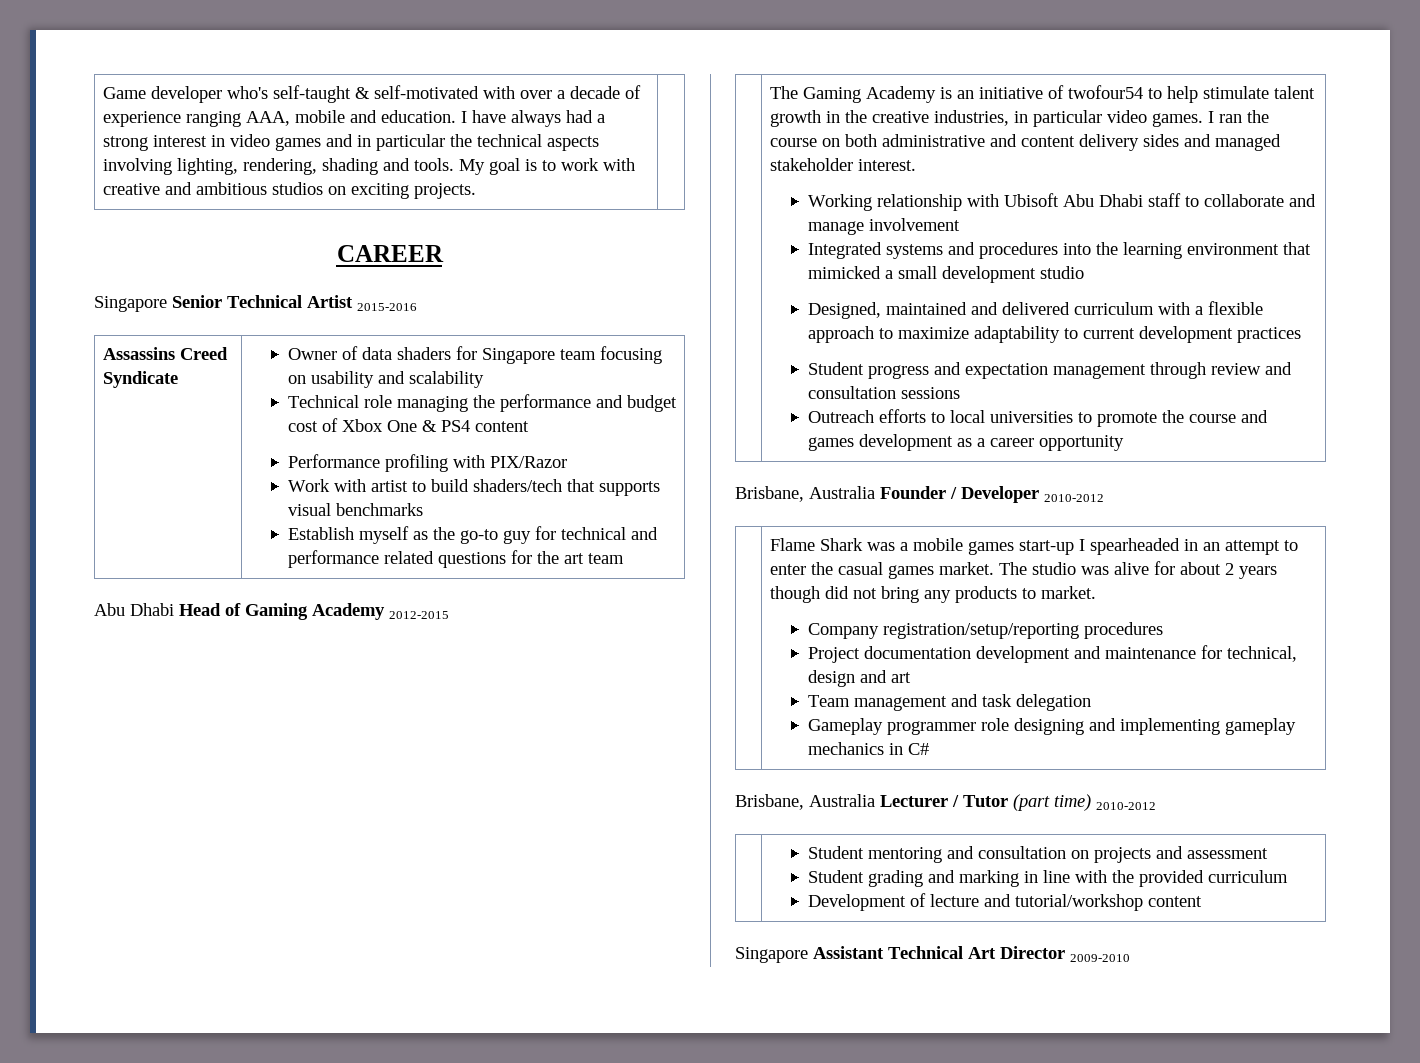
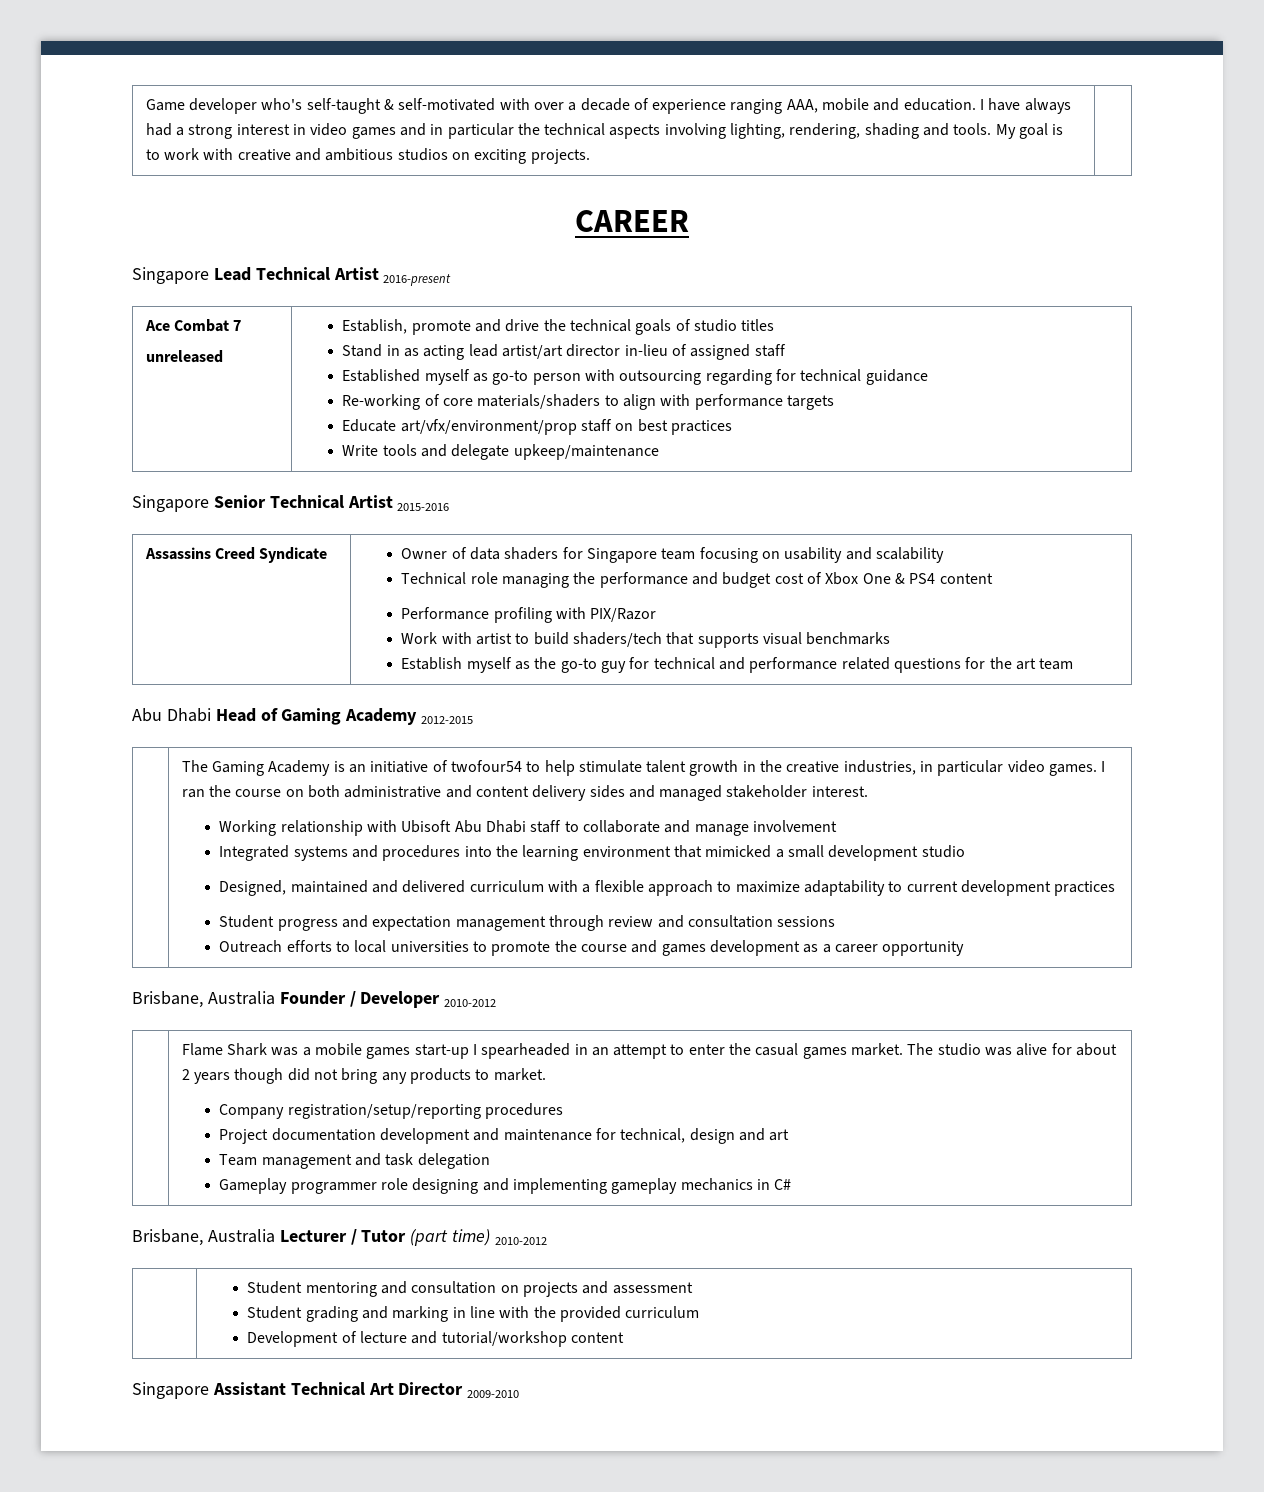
+ Singapore Lead Technical Artist 2016-present
+ Ace Combat 7
+ unreleased | Establish, promote and drive the technical goals of studio titles
+ Stand in as acting lead artist/art director in-lieu of assigned staff
+ Established myself as go-to person with outsourcing regarding for technical guidance
+ Re-working of core materials/shaders to align with performance targets
+ Educate art/vfx/environment/prop staff on best practices
+ Write tools and delegate upkeep/maintenance

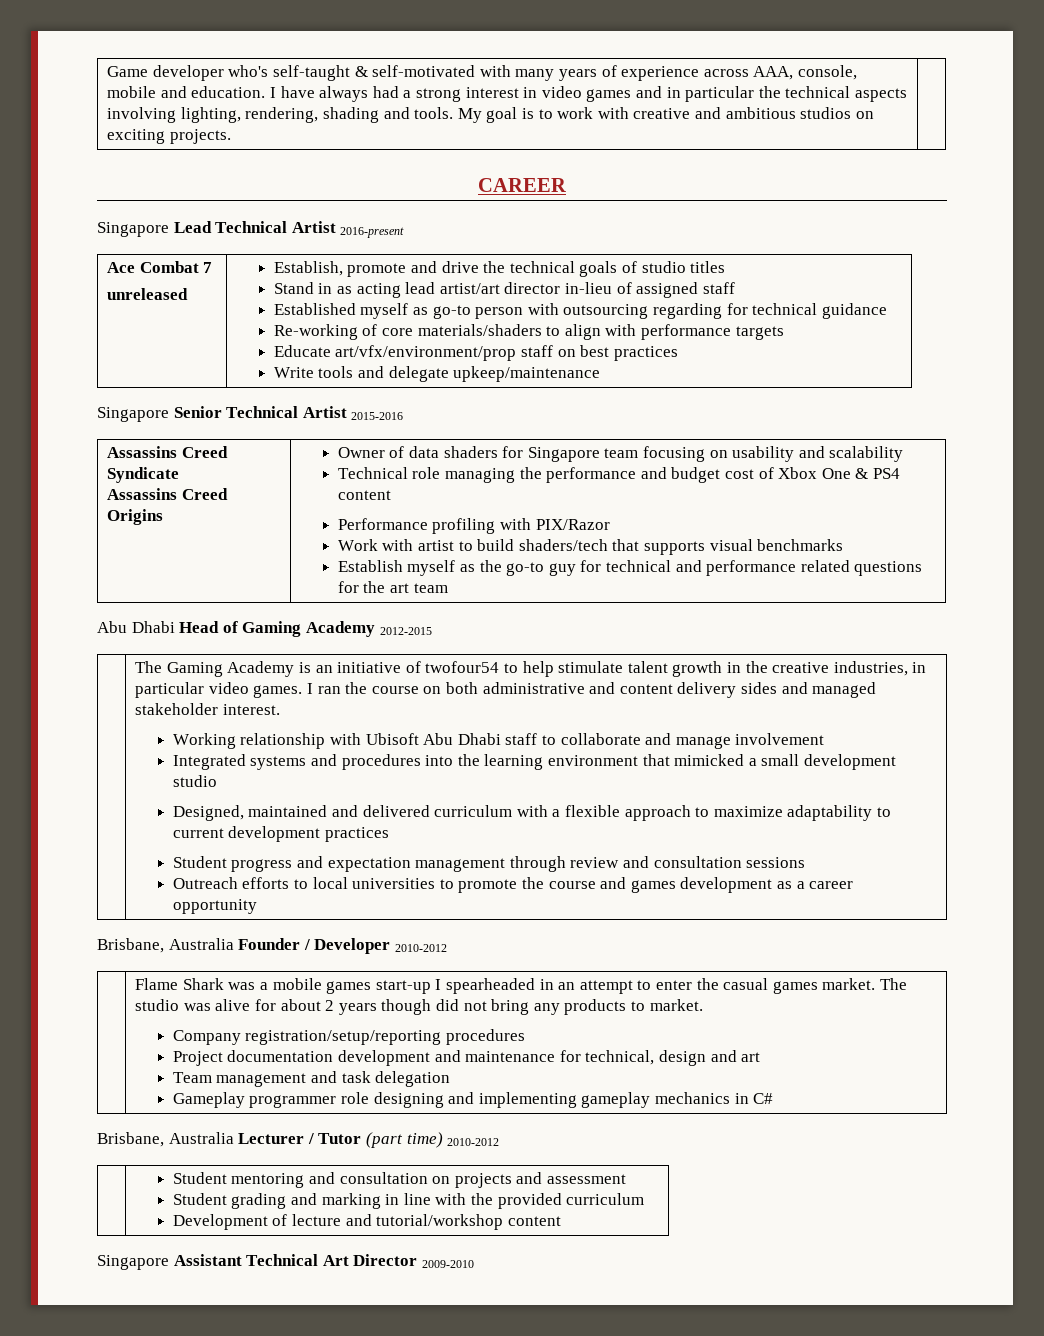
- Game developer who's self-taught & self-motivated with over a decade of experience ranging AAA, mobile and education.
+ Game developer who's self-taught & self-motivated with many years of experience across AAA, console, mobile and education.
+ Assassins Creed Origins

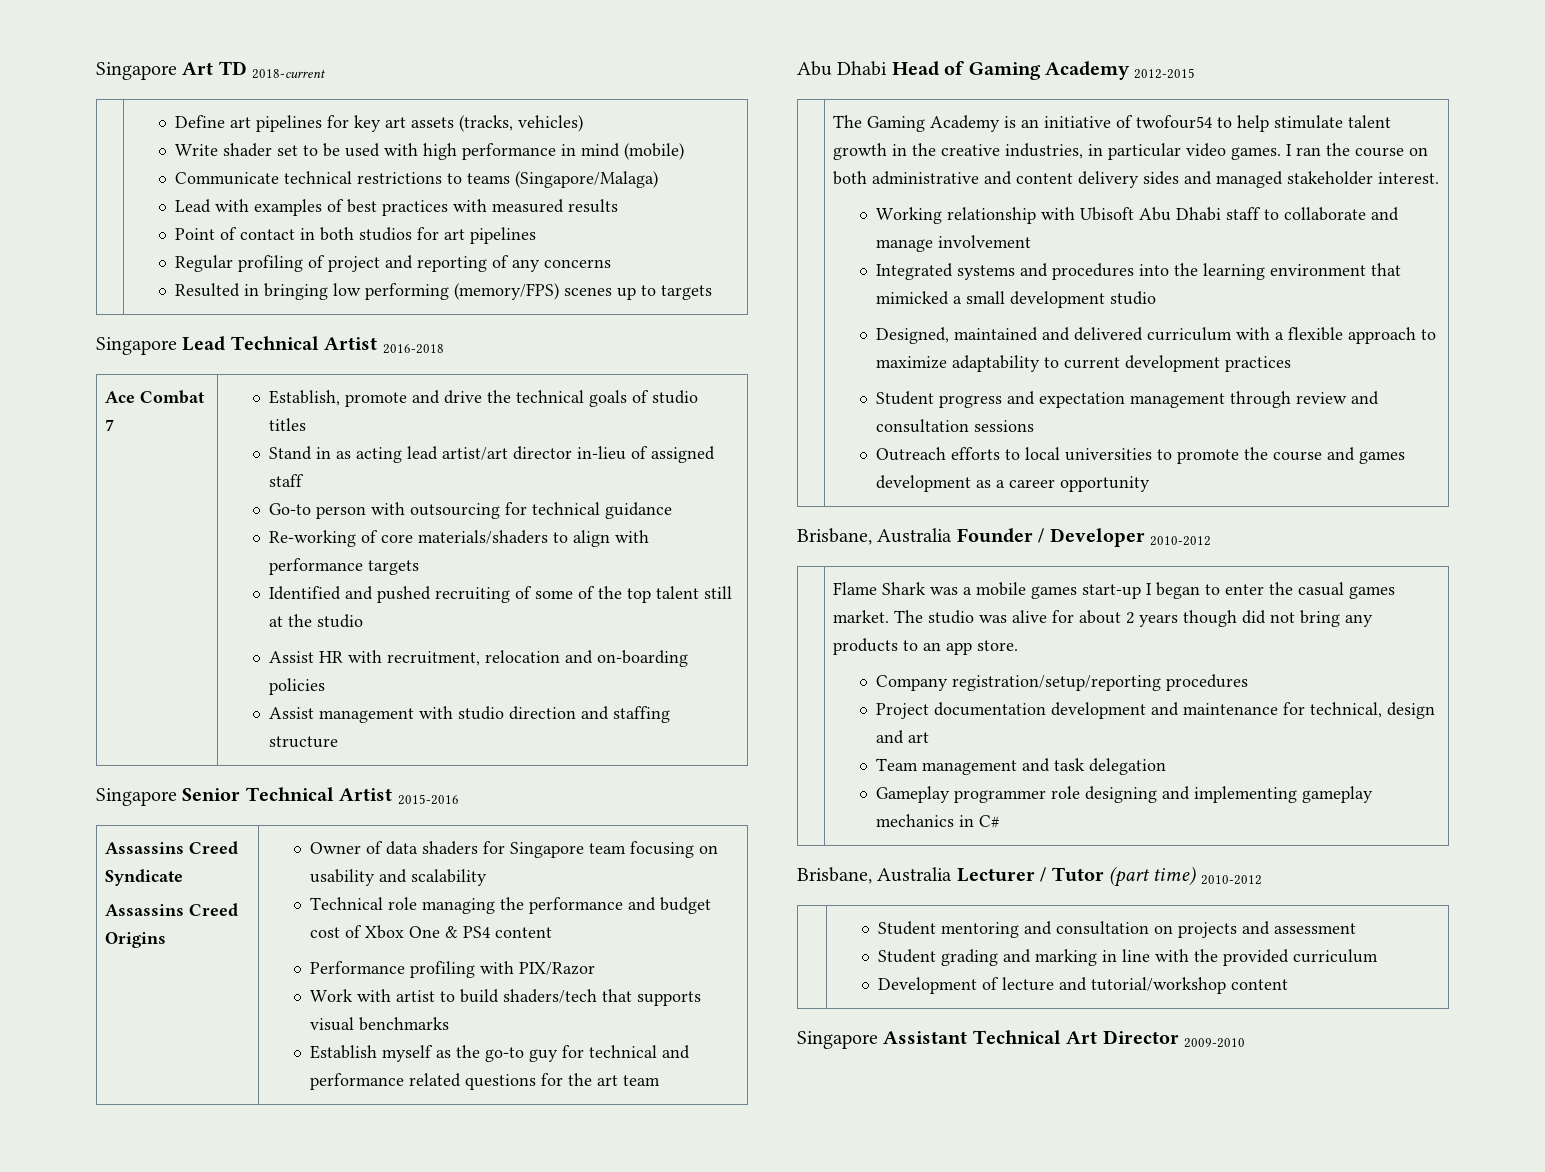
- Game developer who's self-taught & self-motivated with many years of experience across AAA, console, mobile and education. I have always had a strong interest in video games and in particular the technical aspects involving lighting, rendering, shading and tools. My goal is to work with creative and ambitious studios on exciting projects. |
- CAREER
+ Singapore Art TD 2018-current
+ | Define art pipelines for key art assets (tracks, vehicles)
+ Write shader set to be used with high performance in mind (mobile)
+ Communicate technical restrictions to teams (Singapore/Malaga)
+ Lead with examples of best practices with measured results
+ Point of contact in both studios for art pipelines
+ Regular profiling of project and reporting of any concerns
+ Resulted in bringing low performing (memory/FPS) scenes up to targets
- Singapore Lead Technical Artist 2016-present
+ Singapore Lead Technical Artist 2016-2018
- unreleased
- Established myself as go-to person with outsourcing regarding for technical guidance
+ Go-to person with outsourcing for technical guidance
- Educate art/vfx/environment/prop staff on best practices
- Write tools and delegate upkeep/maintenance
+ Identified and pushed recruiting of some of the top talent still at the studio
+ Assist HR with recruitment, relocation and on-boarding policies
+ Assist management with studio direction and staffing structure
- Flame Shark was a mobile games start-up I spearheaded in an attempt to enter the casual games market.
+ Flame Shark was a mobile games start-up I began to enter the casual games market.
- The studio was alive for about 2 years though did not bring any products to market.
+ The studio was alive for about 2 years though did not bring any products to an app store.

